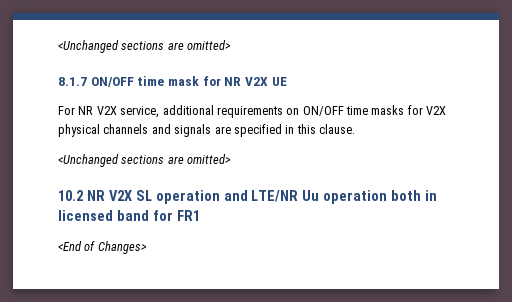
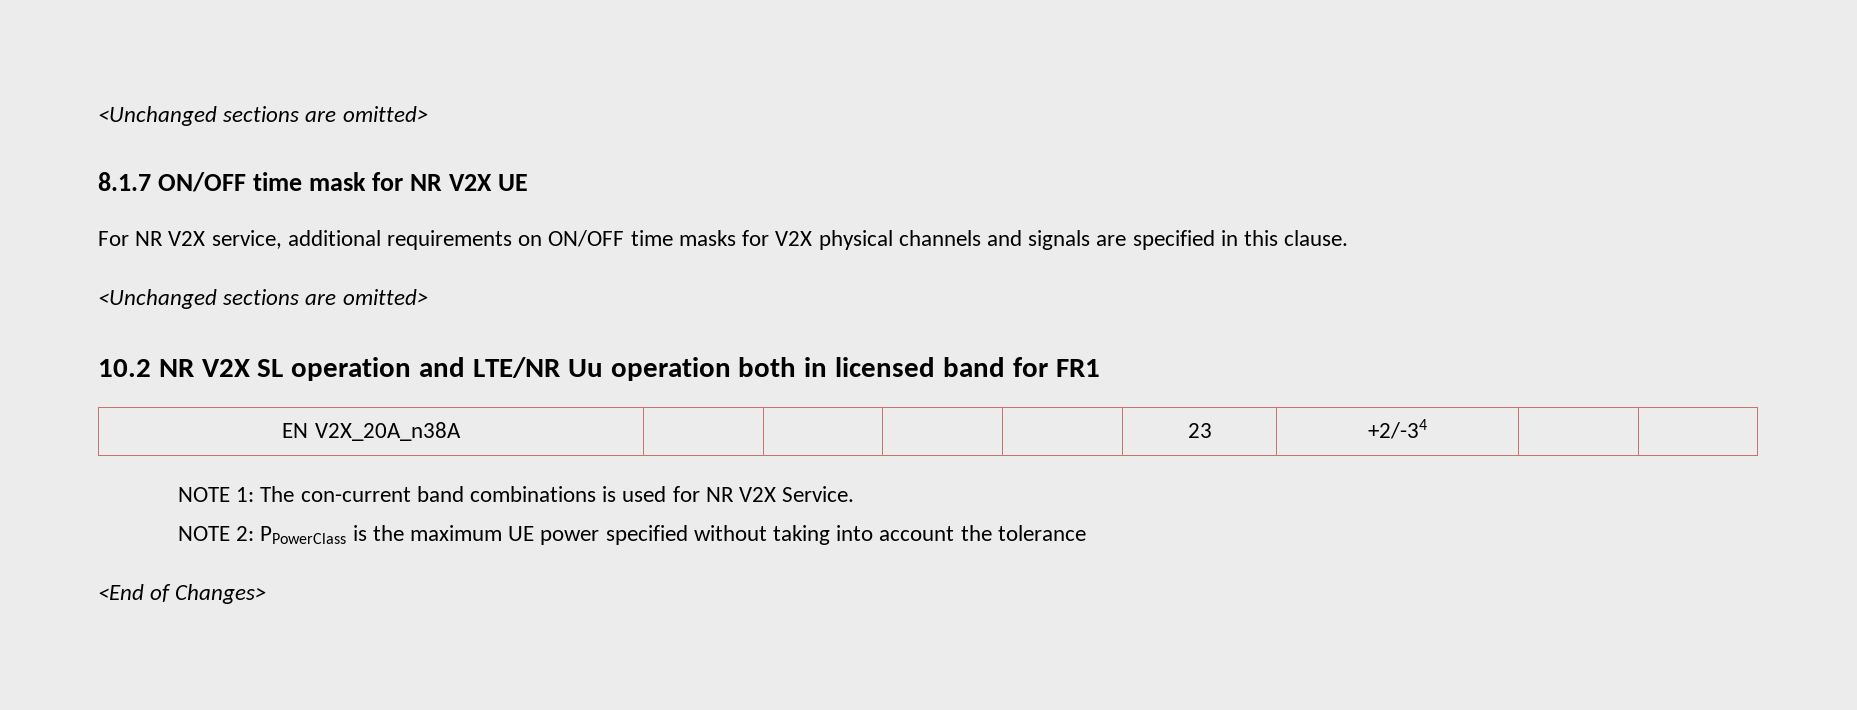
+ EN V2X_20A_n38A | | | | | 23 | +2/-34 | |
+ NOTE 1: The con-current band combinations is used for NR V2X Service.
+ NOTE 2: PPowerClass is the maximum UE power specified without taking into account the tolerance

